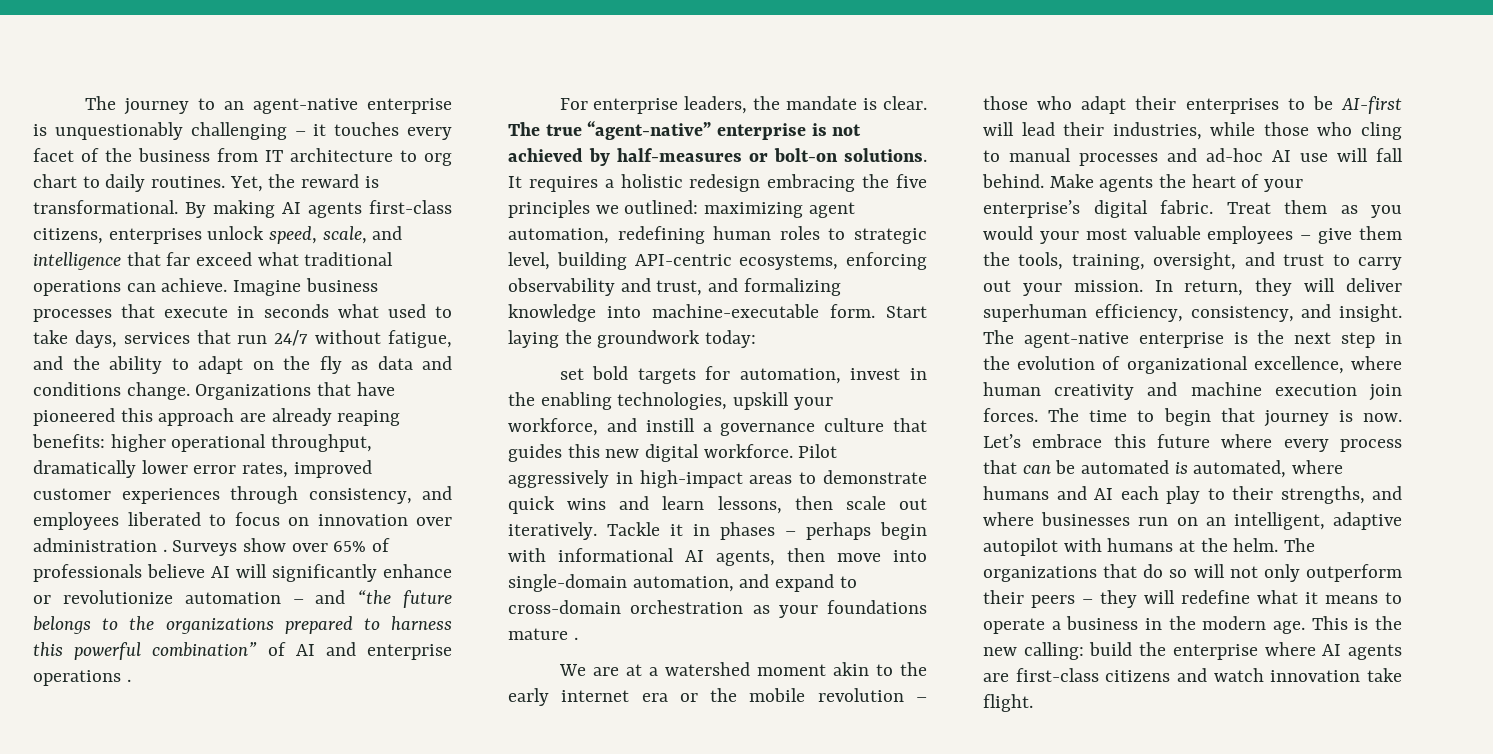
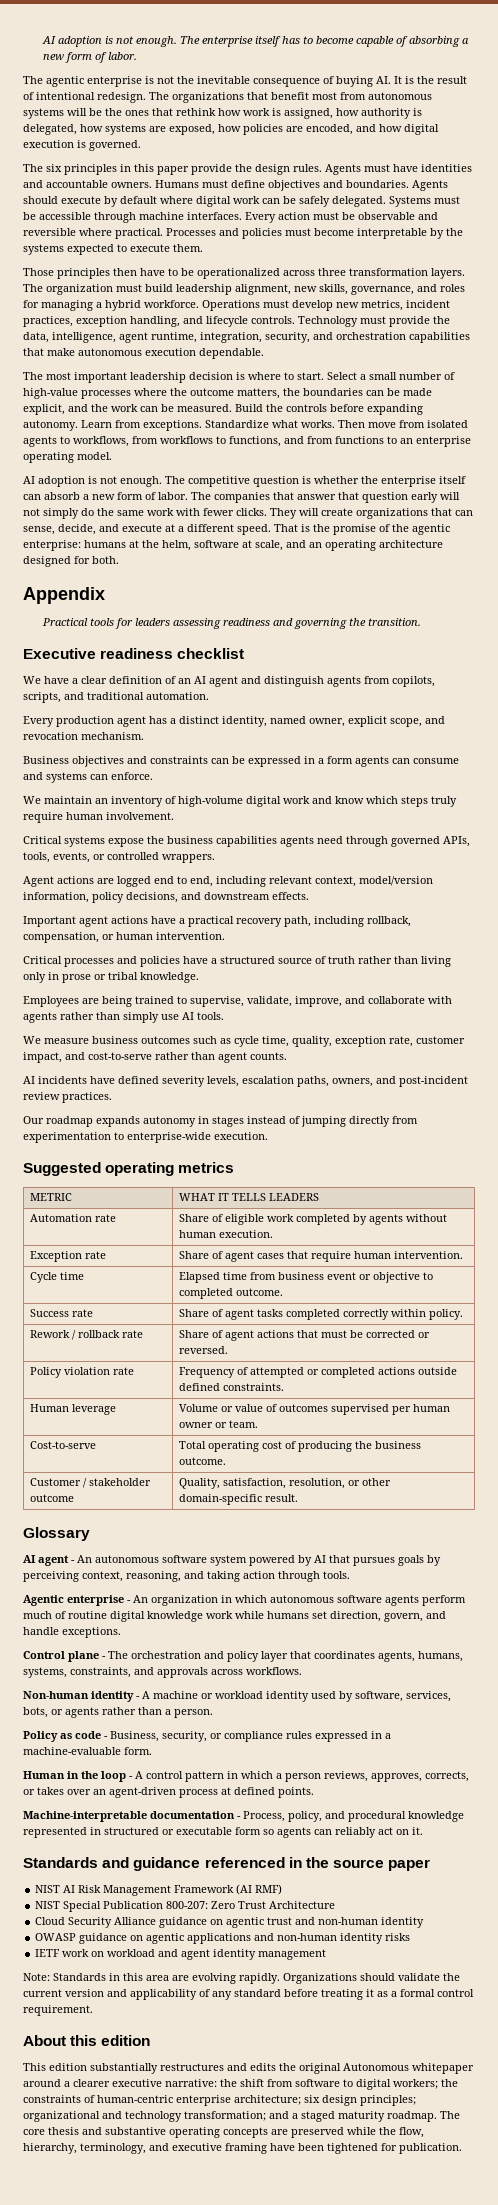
- The journey to an agent-native enterprise is unquestionably challenging – it touches every facet of the business from IT architecture to org chart to daily routines. Yet, the reward is transformational. By making AI agents first-class citizens, enterprises unlock speed, scale, and intelligence that far exceed what traditional operations can achieve. Imagine business processes that execute in seconds what used to take days, services that run 24/7 without fatigue, and the ability to adapt on the fly as data and conditions change. Organizations that have pioneered this approach are already reaping benefits: higher operational throughput, dramatically lower error rates, improved customer experiences through consistency, and employees liberated to focus on innovation over administration . Surveys show over 65% of professionals believe AI will significantly enhance or revolutionize automation – and “the future belongs to the organizations prepared to harness this powerful combination” of AI and enterprise operations .
- For enterprise leaders, the mandate is clear. The true “agent-native” enterprise is not achieved by half-measures or bolt-on solutions. It requires a holistic redesign embracing the five principles we outlined: maximizing agent automation, redefining human roles to strategic level, building API-centric ecosystems, enforcing observability and trust, and formalizing knowledge into machine-executable form. Start laying the groundwork today:
- set bold targets for automation, invest in the enabling technologies, upskill your workforce, and instill a governance culture that guides this new digital workforce. Pilot aggressively in high-impact areas to demonstrate quick wins and learn lessons, then scale out iteratively. Tackle it in phases – perhaps begin with informational AI agents, then move into single-domain automation, and expand to cross-domain orchestration as your foundations mature .
- We are at a watershed moment akin to the early internet era or the mobile revolution – those who adapt their enterprises to be AI-first will lead their industries, while those who cling to manual processes and ad-hoc AI use will fall behind. Make agents the heart of your enterprise’s digital fabric. Treat them as you would your most valuable employees – give them the tools, training, oversight, and trust to carry out your mission. In return, they will deliver superhuman efficiency, consistency, and insight. The agent-native enterprise is the next step in the evolution of organizational excellence, where human creativity and machine execution join forces. The time to begin that journey is now. Let’s embrace this future where every process that can be automated is automated, where humans and AI each play to their strengths, and where businesses run on an intelligent, adaptive autopilot with humans at the helm. The organizations that do so will not only outperform their peers – they will redefine what it means to operate a business in the modern age. This is the new calling: build the enterprise where AI agents are first-class citizens and watch innovation take flight.
+ AI adoption is not enough. The enterprise itself has to become capable of absorbing a new form of labor.
+ The agentic enterprise is not the inevitable consequence of buying AI. It is the result of intentional redesign. The organizations that benefit most from autonomous systems will be the ones that rethink how work is assigned, how authority is delegated, how systems are exposed, how policies are encoded, and how digital execution is governed.
+ The six principles in this paper provide the design rules. Agents must have identities and accountable owners. Humans must define objectives and boundaries. Agents should execute by default where digital work can be safely delegated. Systems must be accessible through machine interfaces. Every action must be observable and reversible where practical. Processes and policies must become interpretable by the systems expected to execute them.
+ Those principles then have to be operationalized across three transformation layers. The organization must build leadership alignment, new skills, governance, and roles for managing a hybrid workforce. Operations must develop new metrics, incident practices, exception handling, and lifecycle controls. Technology must provide the data, intelligence, agent runtime, integration, security, and orchestration capabilities that make autonomous execution dependable.
+ The most important leadership decision is where to start. Select a small number of high-value processes where the outcome matters, the boundaries can be made explicit, and the work can be measured. Build the controls before expanding autonomy. Learn from exceptions. Standardize what works. Then move from isolated agents to workflows, from workflows to functions, and from functions to an enterprise operating model.
+ AI adoption is not enough. The competitive question is whether the enterprise itself can absorb a new form of labor. The companies that answer that question early will not simply do the same work with fewer clicks. They will create organizations that can sense, decide, and execute at a different speed. That is the promise of the agentic enterprise: humans at the helm, software at scale, and an operating architecture designed for both.
+ Appendix
+ Practical tools for leaders assessing readiness and governing the transition.
+ Executive readiness checklist
+ We have a clear definition of an AI agent and distinguish agents from copilots, scripts, and traditional automation.
+ Every production agent has a distinct identity, named owner, explicit scope, and revocation mechanism.
+ Business objectives and constraints can be expressed in a form agents can consume and systems can enforce.
+ We maintain an inventory of high-volume digital work and know which steps truly require human involvement.
+ Critical systems expose the business capabilities agents need through governed APIs, tools, events, or controlled wrappers.
+ Agent actions are logged end to end, including relevant context, model/version information, policy decisions, and downstream effects.
+ Important agent actions have a practical recovery path, including rollback, compensation, or human intervention.
+ Critical processes and policies have a structured source of truth rather than living only in prose or tribal knowledge.
+ Employees are being trained to supervise, validate, improve, and collaborate with agents rather than simply use AI tools.
+ We measure business outcomes such as cycle time, quality, exception rate, customer impact, and cost-to-serve rather than agent counts.
+ AI incidents have defined severity levels, escalation paths, owners, and post-incident review practices.
+ Our roadmap expands autonomy in stages instead of jumping directly from experimentation to enterprise-wide execution.
+ Suggested operating metrics
+ METRIC | WHAT IT TELLS LEADERS
+ Automation rate | Share of eligible work completed by agents without human execution.
+ Exception rate | Share of agent cases that require human intervention.
+ Cycle time | Elapsed time from business event or objective to completed outcome.
+ Success rate | Share of agent tasks completed correctly within policy.
+ Rework / rollback rate | Share of agent actions that must be corrected or reversed.
+ Policy violation rate | Frequency of attempted or completed actions outside defined constraints.
+ Human leverage | Volume or value of outcomes supervised per human owner or team.
+ Cost-to-serve | Total operating cost of producing the business outcome.
+ Customer / stakeholder outcome | Quality, satisfaction, resolution, or other domain-specific result.
+ Glossary
+ AI agent - An autonomous software system powered by AI that pursues goals by perceiving context, reasoning, and taking action through tools.
+ Agentic enterprise - An organization in which autonomous software agents perform much of routine digital knowledge work while humans set direction, govern, and handle exceptions.
+ Control plane - The orchestration and policy layer that coordinates agents, humans, systems, constraints, and approvals across workflows.
+ Non-human identity - A machine or workload identity used by software, services, bots, or agents rather than a person.
+ Policy as code - Business, security, or compliance rules expressed in a machine-evaluable form.
+ Human in the loop - A control pattern in which a person reviews, approves, corrects, or takes over an agent-driven process at defined points.
+ Machine-interpretable documentation - Process, policy, and procedural knowledge represented in structured or executable form so agents can reliably act on it.
+ Standards and guidance referenced in the source paper
+ NIST AI Risk Management Framework (AI RMF)
+ NIST Special Publication 800-207: Zero Trust Architecture
+ Cloud Security Alliance guidance on agentic trust and non-human identity
+ OWASP guidance on agentic applications and non-human identity risks
+ IETF work on workload and agent identity management
+ Note: Standards in this area are evolving rapidly. Organizations should validate the current version and applicability of any standard before treating it as a formal control requirement.
+ About this edition
+ This edition substantially restructures and edits the original Autonomous whitepaper around a clearer executive narrative: the shift from software to digital workers; the constraints of human-centric enterprise architecture; six design principles; organizational and technology transformation; and a staged maturity roadmap. The core thesis and substantive operating concepts are preserved while the flow, hierarchy, terminology, and executive framing have been tightened for publication.

